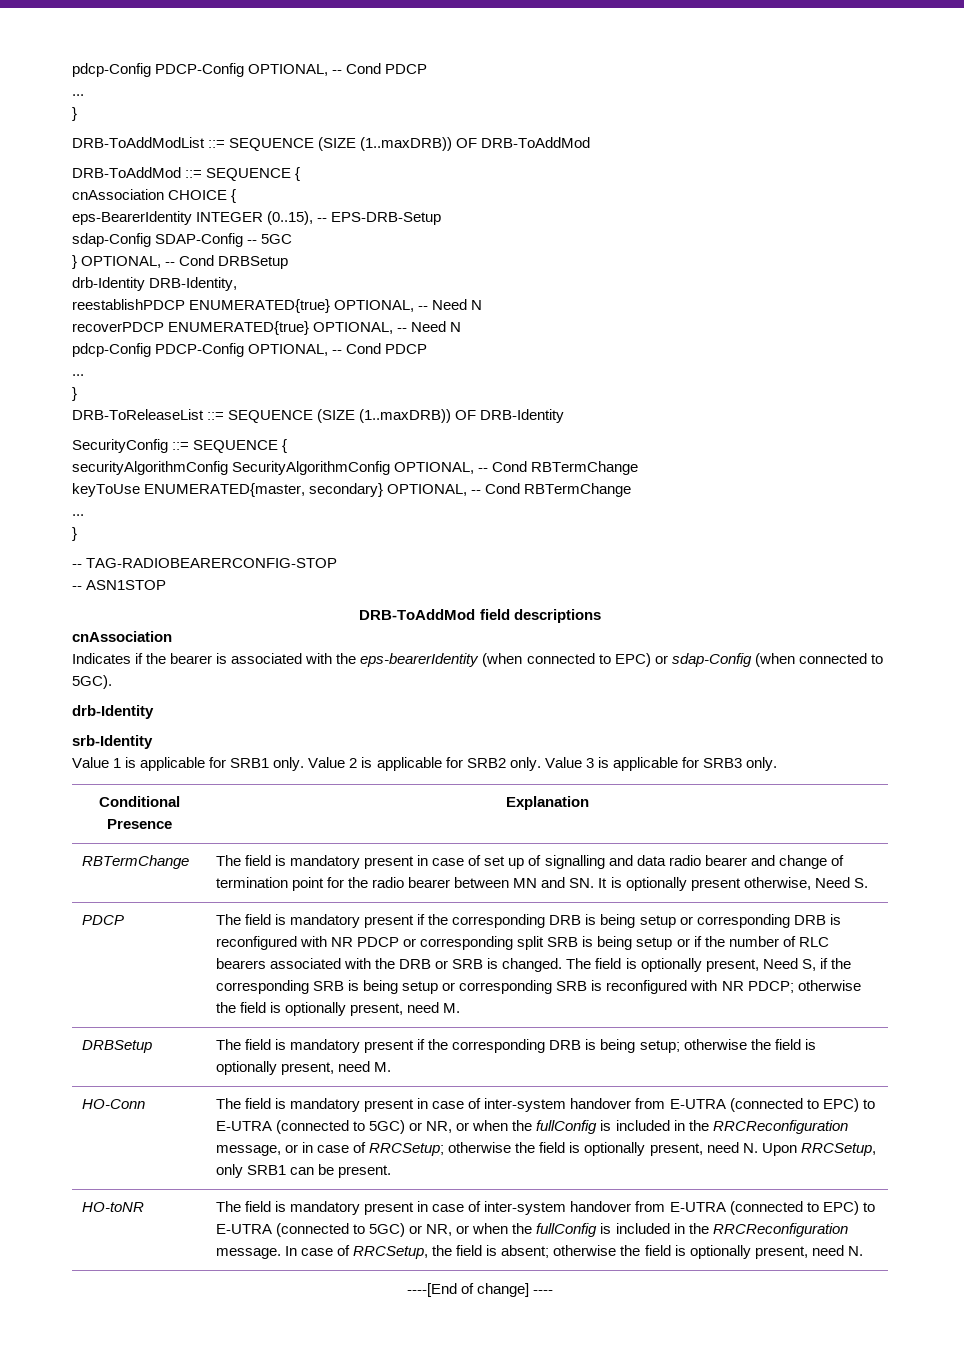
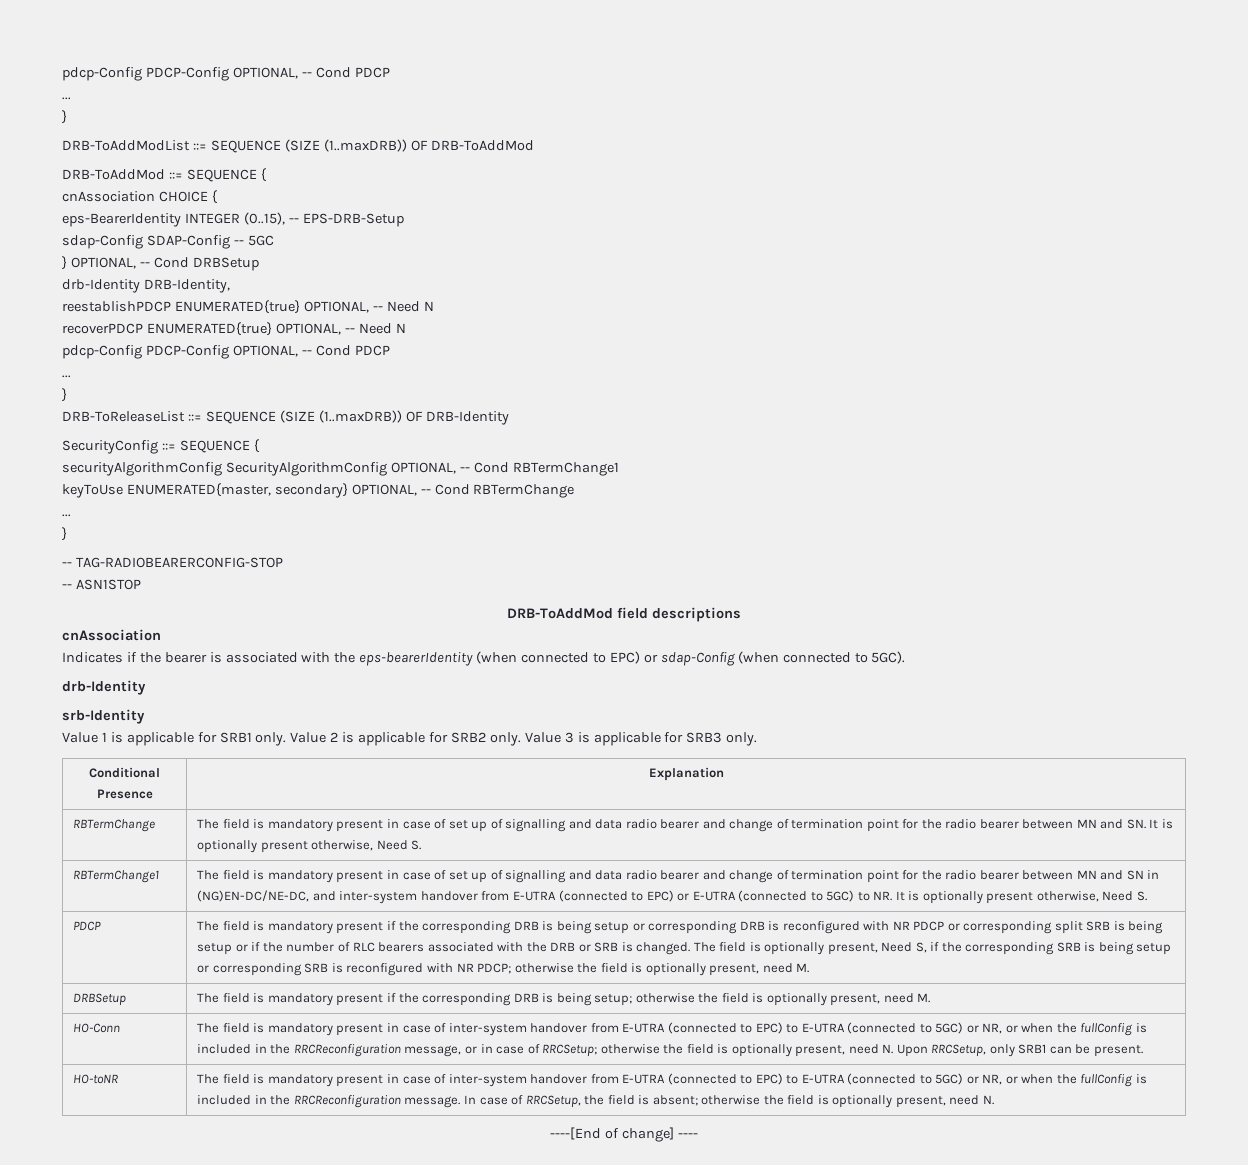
- securityAlgorithmConfig SecurityAlgorithmConfig OPTIONAL, -- Cond RBTermChange
+ securityAlgorithmConfig SecurityAlgorithmConfig OPTIONAL, -- Cond RBTermChange1
+ RBTermChange1 | The field is mandatory present in case of set up of signalling and data radio bearer and change of termination point for the radio bearer between MN and SN in (NG)EN-DC/NE-DC, and inter-system handover from E-UTRA (connected to EPC) or E-UTRA (connected to 5GC) to NR. It is optionally present otherwise, Need S.

